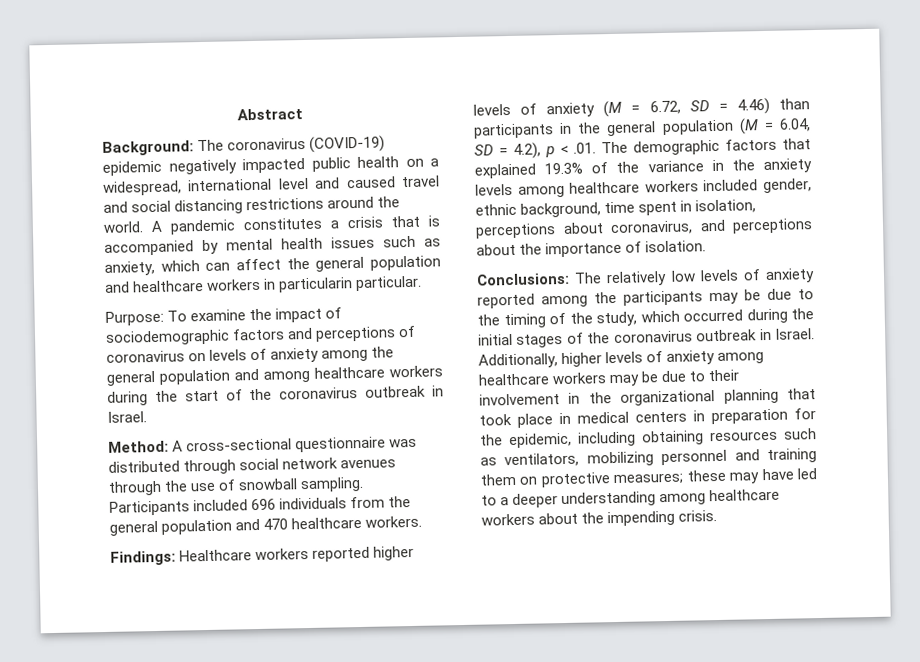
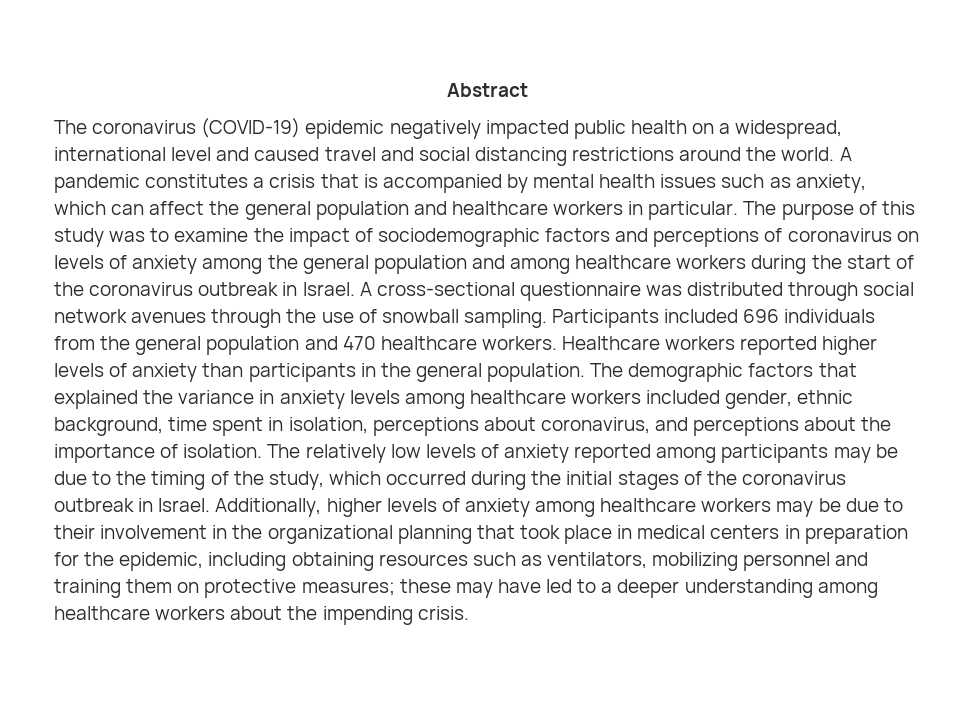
- Background: The coronavirus (COVID-19) epidemic negatively impacted public health on a widespread, international level and caused travel and social distancing restrictions around the world.
+ The coronavirus (COVID-19) epidemic negatively impacted public health on a widespread, international level and caused travel and social distancing restrictions around the world.
- A pandemic constitutes a crisis that is accompanied by mental health issues such as anxiety, which can affect the general population and healthcare workers in particularin particular.
- Purpose: To examine the impact of sociodemographic factors and perceptions of coronavirus on levels of anxiety among the general population and among healthcare workers during the start of the coronavirus outbreak in Israel.
- Method:
+ A pandemic constitutes a crisis that is accompanied by mental health issues such as anxiety, which can affect the general population and healthcare workers in particular. The purpose of this study was to examine the impact of sociodemographic factors and perceptions of coronavirus on levels of anxiety among the general population and among healthcare workers during the start of the coronavirus outbreak in Israel.
- Participants included 696 individuals from the general population and 470 healthcare workers.
- Findings: Healthcare workers reported higher levels of anxiety (M = 6.72, SD = 4.46) than participants in the general population (M = 6.04, SD = 4.2), p < .01. The demographic factors that explained 19.3% of the variance in the anxiety levels among healthcare workers included gender, ethnic background, time spent in isolation, perceptions about coronavirus, and perceptions about the importance of isolation.
- Conclusions:
+ Participants included 696 individuals from the general population and 470 healthcare workers. Healthcare workers reported higher levels of anxiety than participants in the general population. The demographic factors that explained the variance in anxiety levels among healthcare workers included gender, ethnic background, time spent in isolation, perceptions about coronavirus, and perceptions about the importance of isolation.
- The relatively low levels of anxiety reported among the participants may be due to the timing of the study, which occurred during the initial stages of the coronavirus outbreak in Israel.
+ The relatively low levels of anxiety reported among participants may be due to the timing of the study, which occurred during the initial stages of the coronavirus outbreak in Israel.

